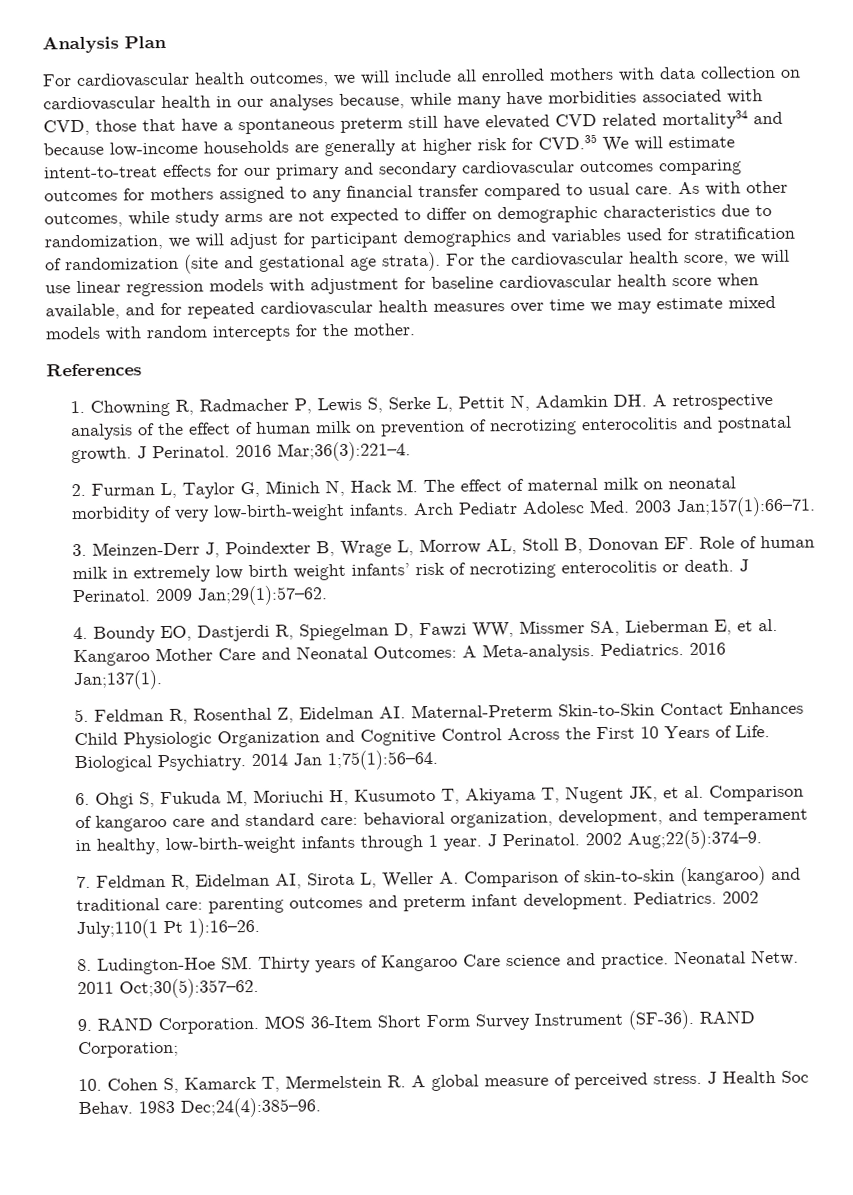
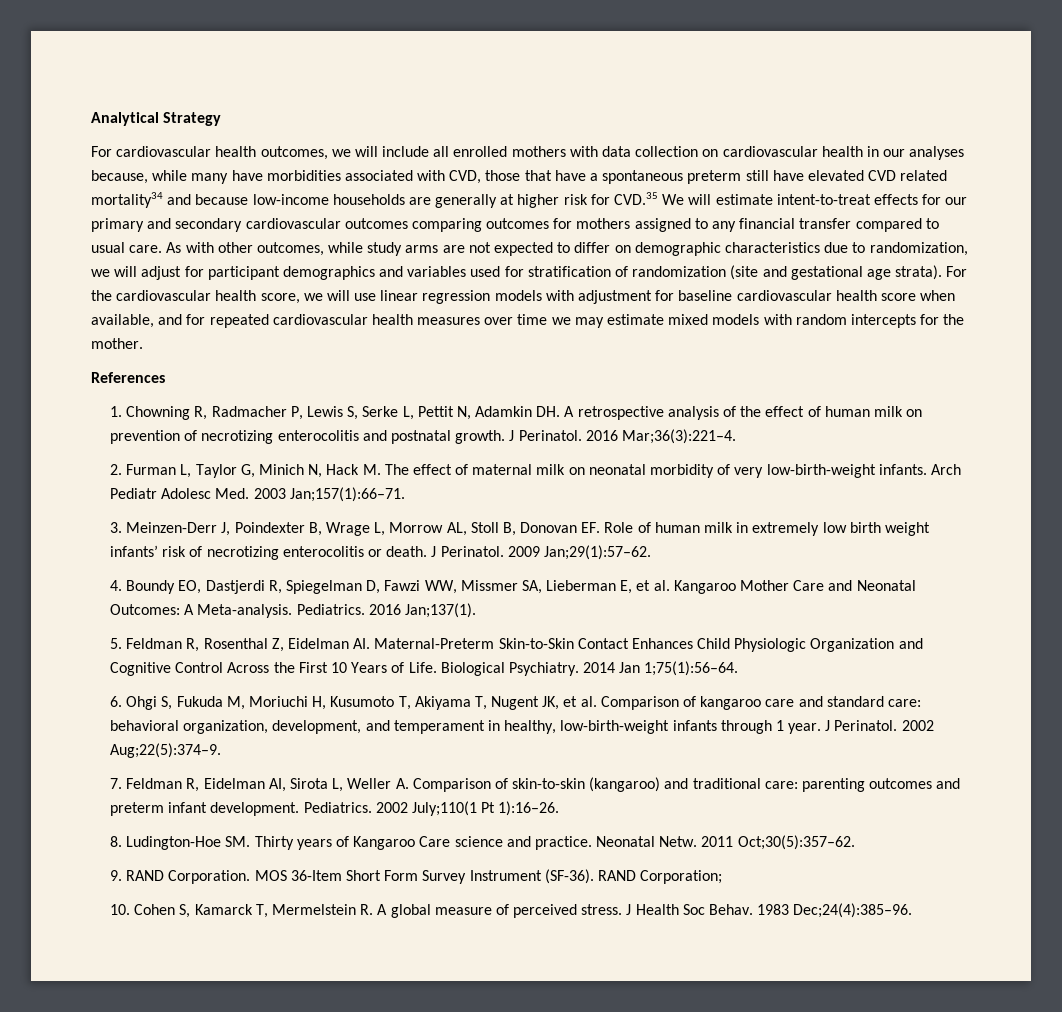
- Analysis Plan
+ Analytical Strategy

